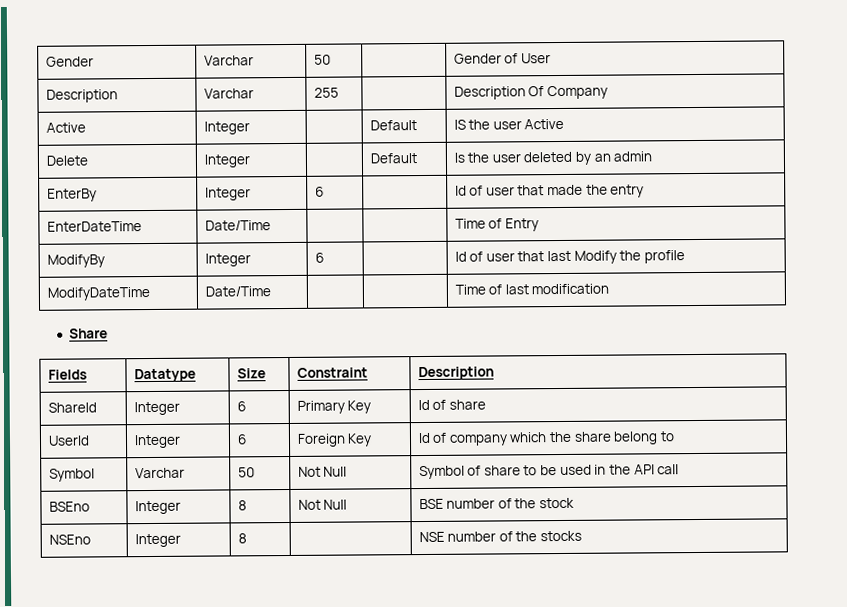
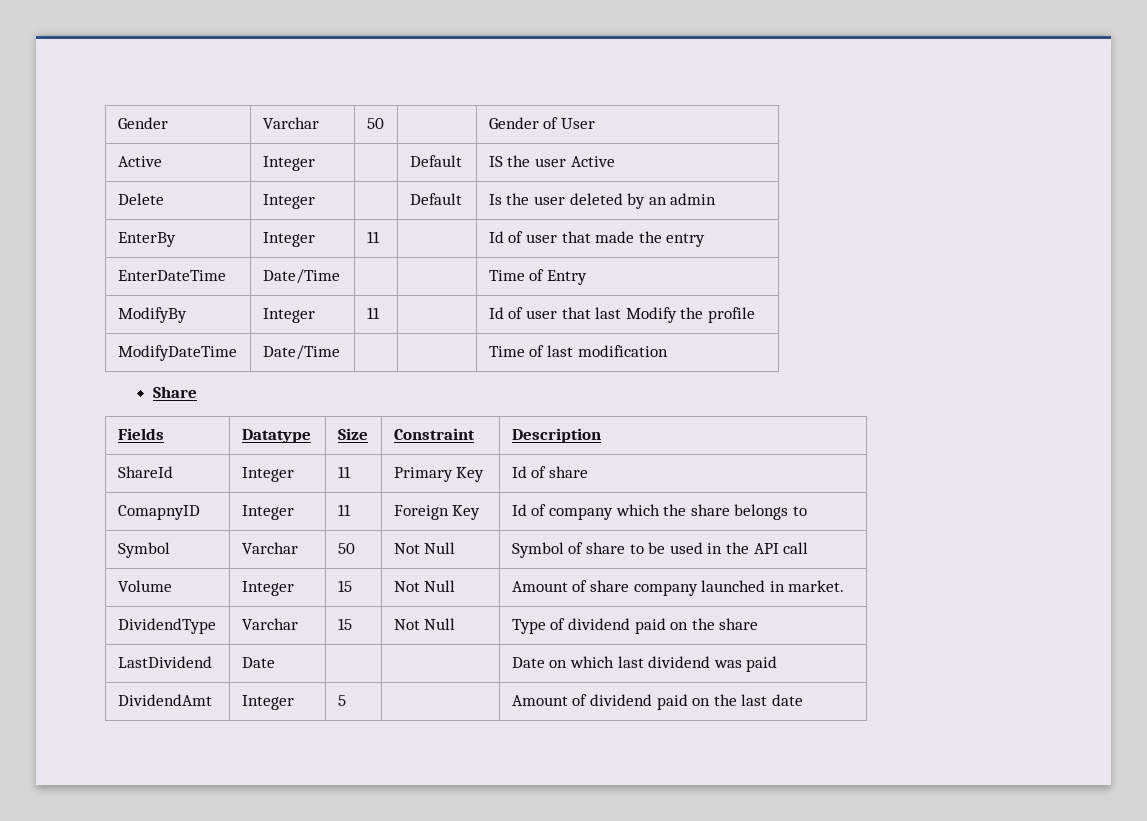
- Description | Varchar | 255 | | Description Of Company
- EnterBy | Integer | 6 | | Id of user that made the entry
+ EnterBy | Integer | 11 | | Id of user that made the entry
- ModifyBy | Integer | 6 | | Id of user that last Modify the profile
+ ModifyBy | Integer | 11 | | Id of user that last Modify the profile
- ShareId | Integer | 6 | Primary Key | Id of share
+ ShareId | Integer | 11 | Primary Key | Id of share
- UserId | Integer | 6 | Foreign Key | Id of company which the share belong to
+ ComapnyID | Integer | 11 | Foreign Key | Id of company which the share belongs to
- BSEno | Integer | 8 | Not Null | BSE number of the stock
- NSEno | Integer | 8 | | NSE number of the stocks
+ Volume | Integer | 15 | Not Null | Amount of share company launched in market.
+ DividendType | Varchar | 15 | Not Null | Type of dividend paid on the share
+ LastDividend | Date | | | Date on which last dividend was paid
+ DividendAmt | Integer | 5 | | Amount of dividend paid on the last date

